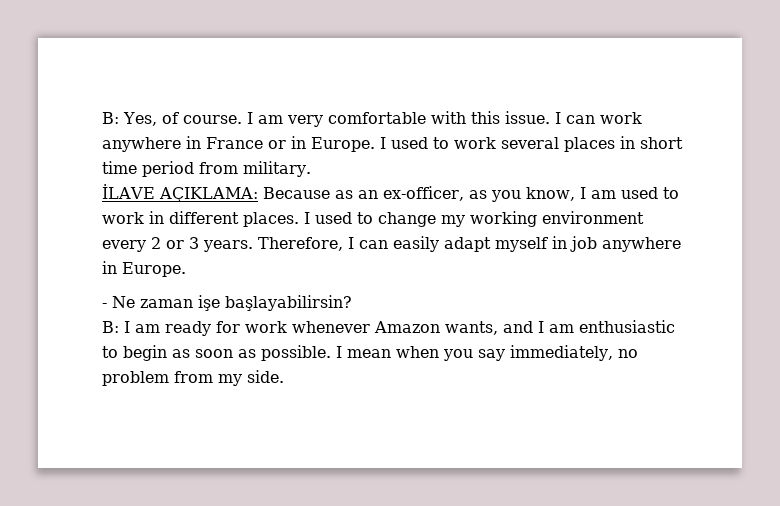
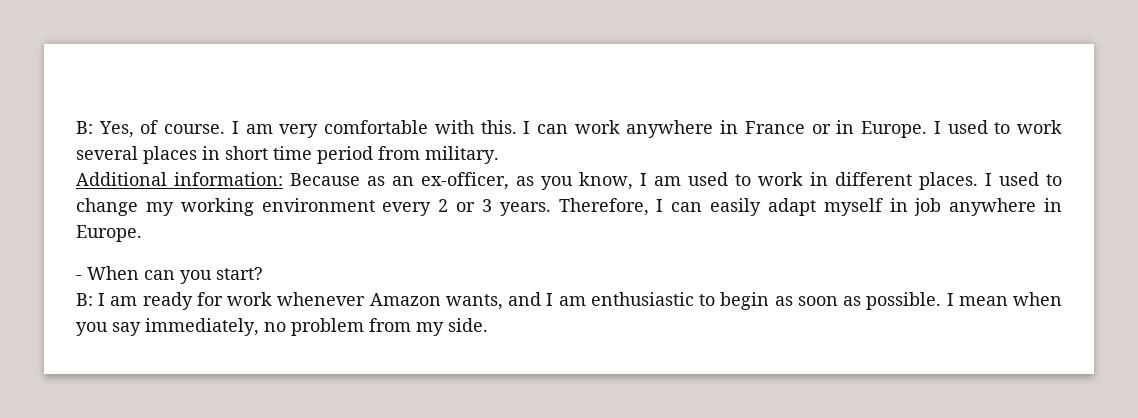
- I am very comfortable with this issue.
+ I am very comfortable with this.
- İLAVE AÇIKLAMA: Because as an ex-officer, as you know, I am used to work in different places.
+ Additional information: Because as an ex-officer, as you know, I am used to work in different places.
- - Ne zaman işe başlayabilirsin?
+ - When can you start?

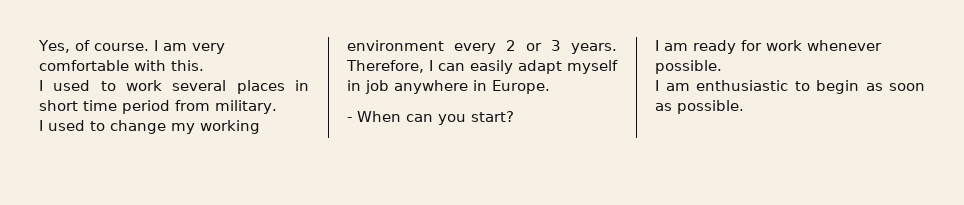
- B: Yes, of course.
+ Yes, of course.
- I am very comfortable with this. I can work anywhere in France or in Europe. I used to work several places in short time period from military.
+ I am very comfortable with this.
+ I used to work several places in short time period from military.
- Additional information: Because as an ex-officer, as you know, I am used to work in different places.
- B: I am ready for work whenever Amazon wants, and I am enthusiastic to begin as soon as possible. I mean when you say immediately, no problem from my side.
+ I am ready for work whenever possible.
+ I am enthusiastic to begin as soon as possible.

